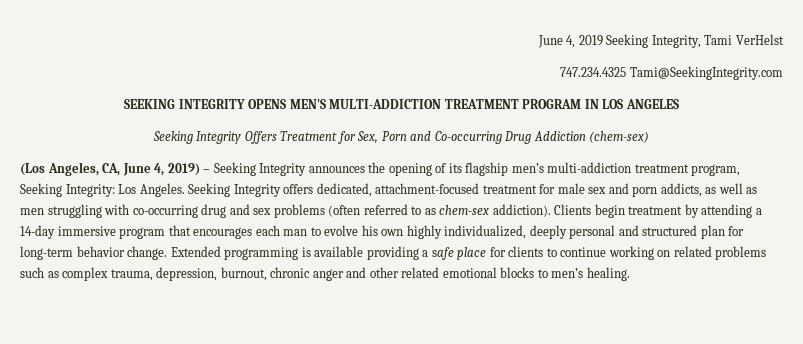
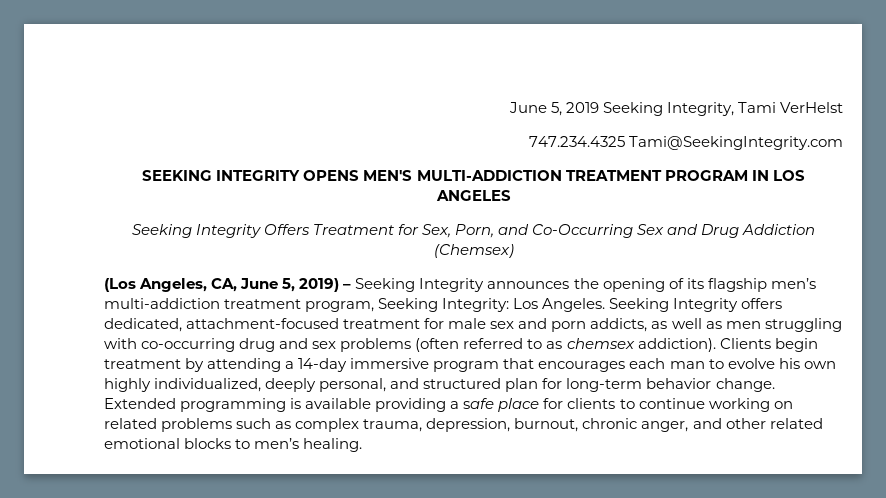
- June 4, 2019 Seeking Integrity, Tami VerHelst
+ June 5, 2019 Seeking Integrity, Tami VerHelst
- Seeking Integrity Offers Treatment for Sex, Porn and Co-occurring Drug Addiction (chem-sex)
+ Seeking Integrity Offers Treatment for Sex, Porn, and Co-Occurring Sex and Drug Addiction (Chemsex)
- (Los Angeles, CA, June 4, 2019) – Seeking Integrity announces the opening of its flagship men’s multi-addiction treatment program, Seeking Integrity: Los Angeles.
+ (Los Angeles, CA, June 5, 2019) – Seeking Integrity announces the opening of its flagship men’s multi-addiction treatment program, Seeking Integrity: Los Angeles.
- Seeking Integrity offers dedicated, attachment-focused treatment for male sex and porn addicts, as well as men struggling with co-occurring drug and sex problems (often referred to as chem-sex addiction).
+ Seeking Integrity offers dedicated, attachment-focused treatment for male sex and porn addicts, as well as men struggling with co-occurring drug and sex problems (often referred to as chemsex addiction).
- Clients begin treatment by attending a 14-day immersive program that encourages each man to evolve his own highly individualized, deeply personal and structured plan for long-term behavior change.
+ Clients begin treatment by attending a 14-day immersive program that encourages each man to evolve his own highly individualized, deeply personal, and structured plan for long-term behavior change.
- Extended programming is available providing a safe place for clients to continue working on related problems such as complex trauma, depression, burnout, chronic anger and other related emotional blocks to men’s healing.
+ Extended programming is available providing a safe place for clients to continue working on related problems such as complex trauma, depression, burnout, chronic anger, and other related emotional blocks to men’s healing.

